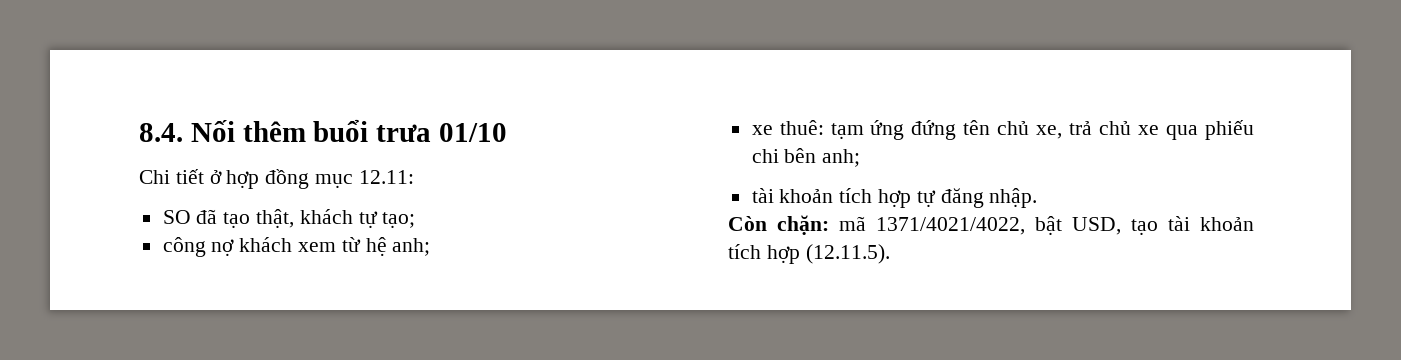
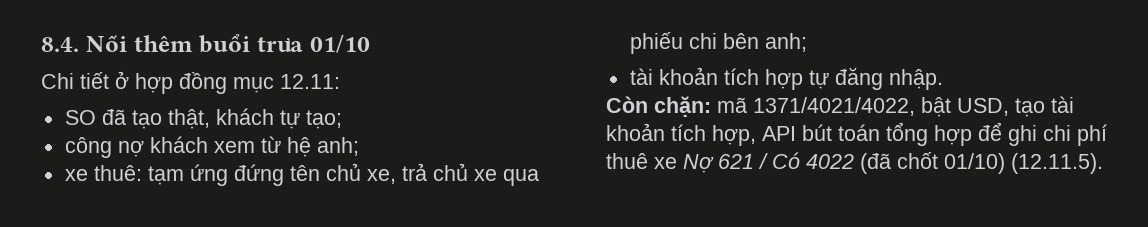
- Còn chặn: mã 1371/4021/4022, bật USD, tạo tài khoản tích hợp (12.11.5).
+ Còn chặn: mã 1371/4021/4022, bật USD, tạo tài khoản tích hợp, API bút toán tổng hợp để ghi chi phí thuê xe Nợ 621 / Có 4022 (đã chốt 01/10) (12.11.5).

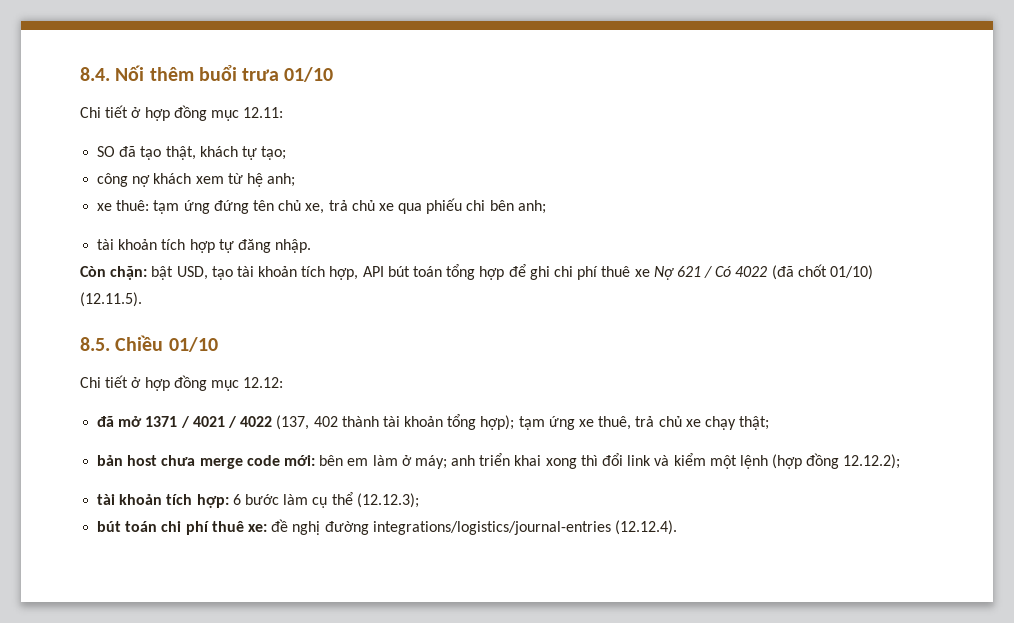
- Còn chặn: mã 1371/4021/4022, bật USD, tạo tài khoản tích hợp, API bút toán tổng hợp để ghi chi phí thuê xe Nợ 621 / Có 4022 (đã chốt 01/10) (12.11.5).
+ Còn chặn: bật USD, tạo tài khoản tích hợp, API bút toán tổng hợp để ghi chi phí thuê xe Nợ 621 / Có 4022 (đã chốt 01/10) (12.11.5).
+ 8.5. Chiều 01/10
+ Chi tiết ở hợp đồng mục 12.12:
+ đã mở 1371 / 4021 / 4022 (137, 402 thành tài khoản tổng hợp); tạm ứng xe thuê, trả chủ xe chạy thật;
+ bản host chưa merge code mới: bên em làm ở máy; anh triển khai xong thì đổi link và kiểm một lệnh (hợp đồng 12.12.2);
+ tài khoản tích hợp: 6 bước làm cụ thể (12.12.3);
+ bút toán chi phí thuê xe: đề nghị đường integrations/logistics/journal-entries (12.12.4).

